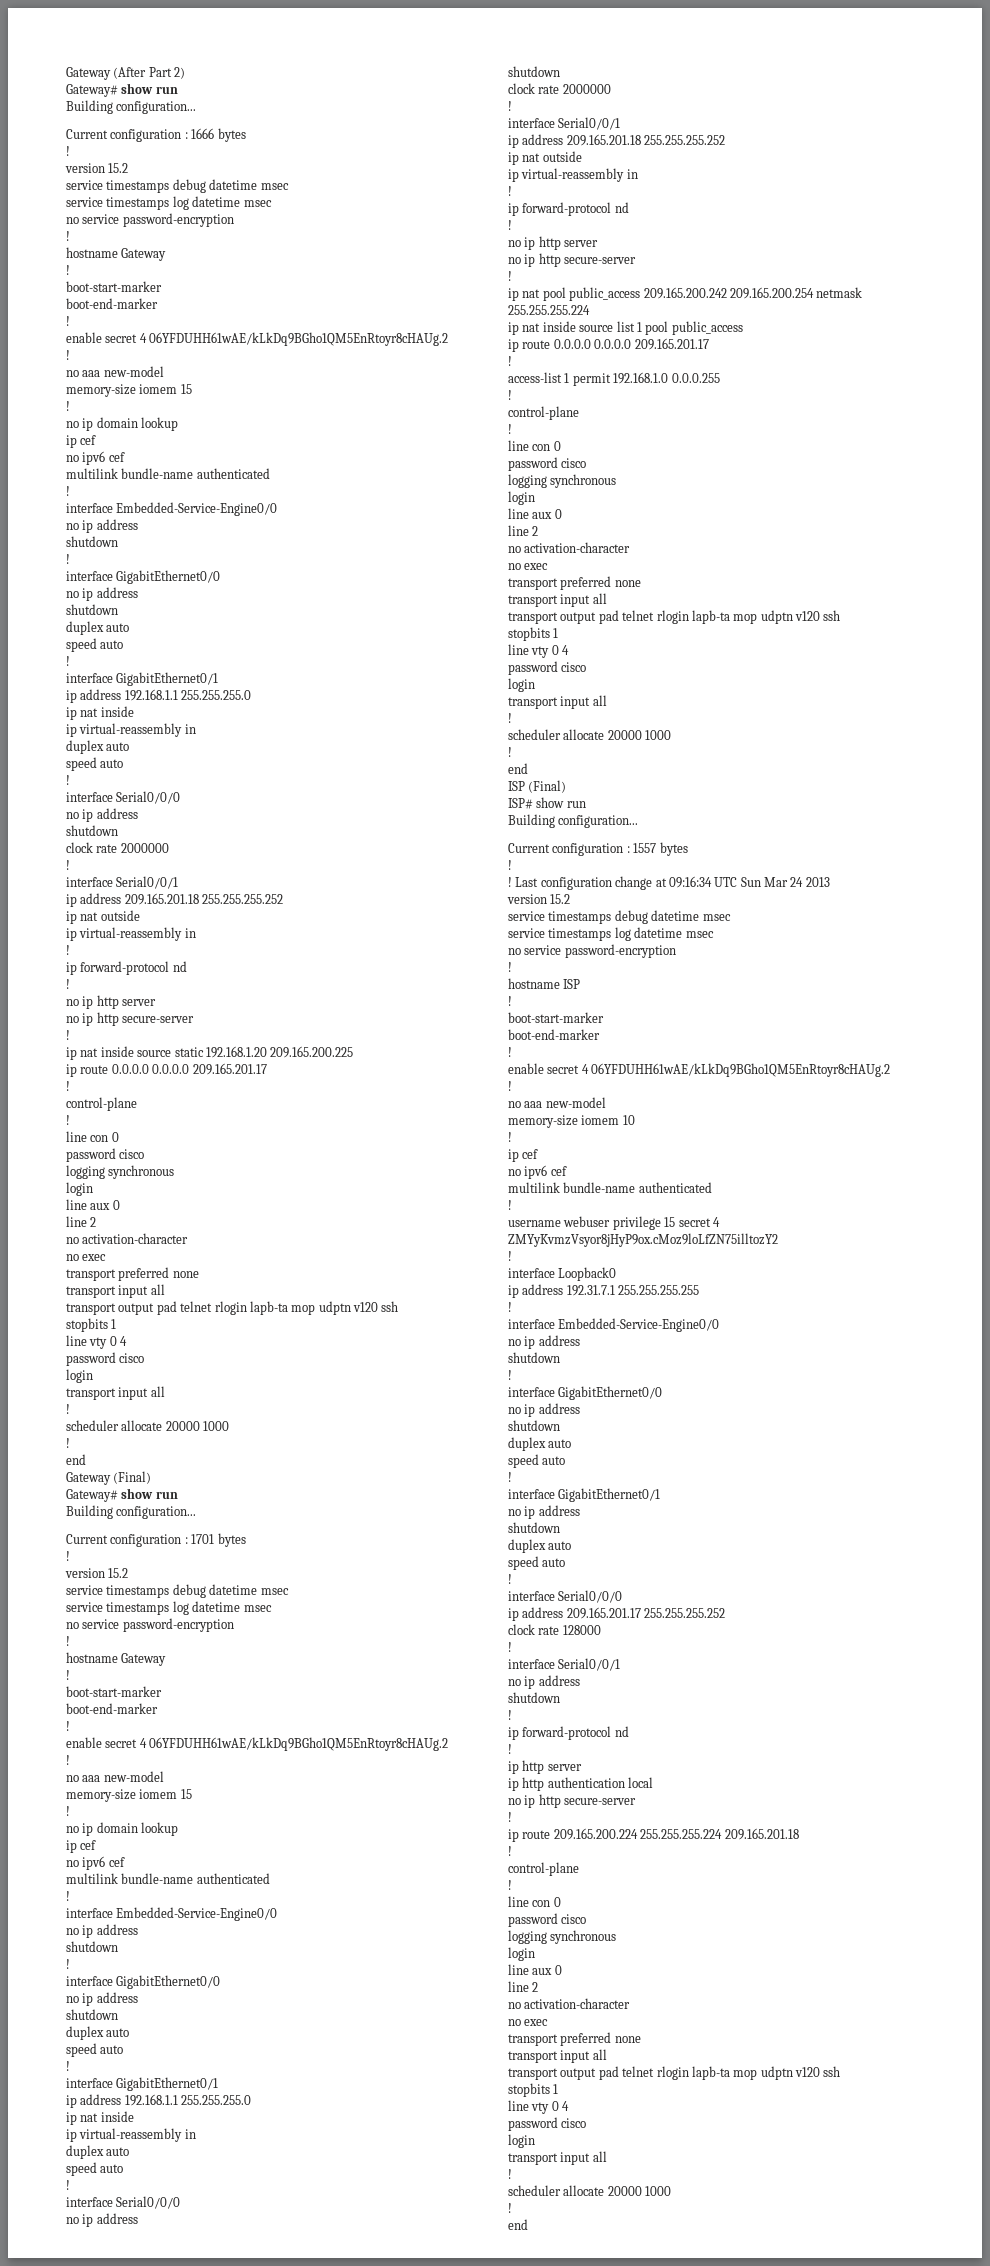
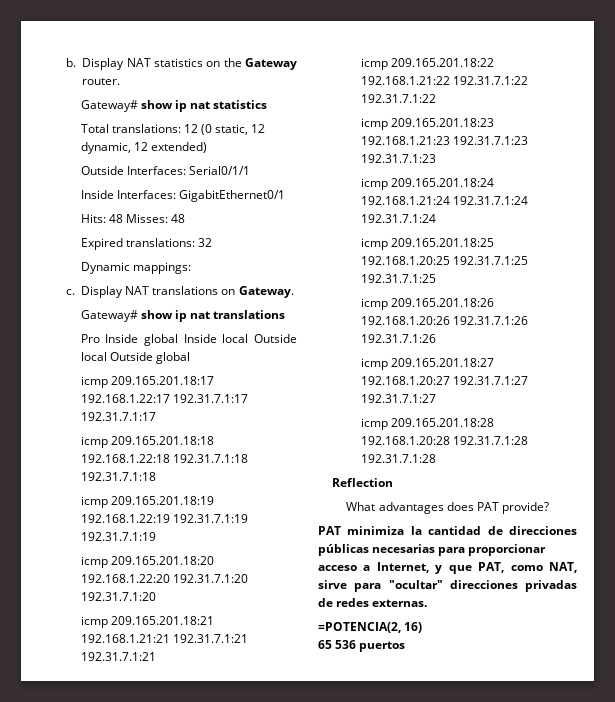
- Gateway (After Part 2)
- Gateway# show run
- Building configuration...
- Current configuration : 1666 bytes
- !
- version 15.2
- service timestamps debug datetime msec
- service timestamps log datetime msec
- no service password-encryption
- !
- hostname Gateway
- !
- boot-start-marker
- boot-end-marker
- !
- enable secret 4 06YFDUHH61wAE/kLkDq9BGho1QM5EnRtoyr8cHAUg.2
- !
- no aaa new-model
- memory-size iomem 15
- !
- no ip domain lookup
- ip cef
- no ipv6 cef
- multilink bundle-name authenticated
- !
- interface Embedded-Service-Engine0/0
- no ip address
- shutdown
- !
- interface GigabitEthernet0/0
- no ip address
- shutdown
- duplex auto
- speed auto
- !
- interface GigabitEthernet0/1
- ip address 192.168.1.1 255.255.255.0
- ip nat inside
- ip virtual-reassembly in
- duplex auto
- speed auto
- !
- interface Serial0/0/0
- no ip address
- shutdown
- clock rate 2000000
- !
- interface Serial0/0/1
- ip address 209.165.201.18 255.255.255.252
- ip nat outside
- ip virtual-reassembly in
- !
- ip forward-protocol nd
- !
- no ip http server
- no ip http secure-server
- !
- ip nat inside source static 192.168.1.20 209.165.200.225
- ip route 0.0.0.0 0.0.0.0 209.165.201.17
- !
- control-plane
- !
- line con 0
- password cisco
- logging synchronous
- login
- line aux 0
- line 2
- no activation-character
- no exec
- transport preferred none
- transport input all
- transport output pad telnet rlogin lapb-ta mop udptn v120 ssh
- stopbits 1
- line vty 0 4
- password cisco
- login
- transport input all
- !
- scheduler allocate 20000 1000
- !
- end
- Gateway (Final)
- Gateway# show run
- Building configuration...
- Current configuration : 1701 bytes
- !
- version 15.2
- service timestamps debug datetime msec
- service timestamps log datetime msec
- no service password-encryption
- !
- hostname Gateway
- !
- boot-start-marker
- boot-end-marker
- !
- enable secret 4 06YFDUHH61wAE/kLkDq9BGho1QM5EnRtoyr8cHAUg.2
- !
- no aaa new-model
- memory-size iomem 15
- !
- no ip domain lookup
- ip cef
- no ipv6 cef
- multilink bundle-name authenticated
- !
- interface Embedded-Service-Engine0/0
- no ip address
- shutdown
- !
- interface GigabitEthernet0/0
- no ip address
- shutdown
- duplex auto
- speed auto
- !
- interface GigabitEthernet0/1
- ip address 192.168.1.1 255.255.255.0
- ip nat inside
- ip virtual-reassembly in
- duplex auto
- speed auto
- !
- interface Serial0/0/0
- no ip address
- shutdown
- clock rate 2000000
- !
- interface Serial0/0/1
- ip address 209.165.201.18 255.255.255.252
- ip nat outside
- ip virtual-reassembly in
- !
- ip forward-protocol nd
- !
- no ip http server
- no ip http secure-server
- !
- ip nat pool public_access 209.165.200.242 209.165.200.254 netmask 255.255.255.224
- ip nat inside source list 1 pool public_access
- ip route 0.0.0.0 0.0.0.0 209.165.201.17
- !
- access-list 1 permit 192.168.1.0 0.0.0.255
- !
- control-plane
- !
- line con 0
- password cisco
- logging synchronous
- login
- line aux 0
- line 2
- no activation-character
- no exec
- transport preferred none
- transport input all
- transport output pad telnet rlogin lapb-ta mop udptn v120 ssh
- stopbits 1
- line vty 0 4
- password cisco
- login
- transport input all
- !
- scheduler allocate 20000 1000
- !
- end
- ISP (Final)
- ISP# show run
- Building configuration...
- Current configuration : 1557 bytes
- !
- ! Last configuration change at 09:16:34 UTC Sun Mar 24 2013
- version 15.2
- service timestamps debug datetime msec
- service timestamps log datetime msec
- no service password-encryption
- !
- hostname ISP
- !
- boot-start-marker
- boot-end-marker
- !
- enable secret 4 06YFDUHH61wAE/kLkDq9BGho1QM5EnRtoyr8cHAUg.2
- !
- no aaa new-model
- memory-size iomem 10
- !
- ip cef
- no ipv6 cef
- multilink bundle-name authenticated
- !
- username webuser privilege 15 secret 4 ZMYyKvmzVsyor8jHyP9ox.cMoz9loLfZN75illtozY2
- !
- interface Loopback0
- ip address 192.31.7.1 255.255.255.255
- !
- interface Embedded-Service-Engine0/0
- no ip address
- shutdown
- !
- interface GigabitEthernet0/0
- no ip address
- shutdown
- duplex auto
- speed auto
- !
- interface GigabitEthernet0/1
- no ip address
- shutdown
- duplex auto
- speed auto
- !
- interface Serial0/0/0
- ip address 209.165.201.17 255.255.255.252
- clock rate 128000
- !
- interface Serial0/0/1
- no ip address
- shutdown
- !
- ip forward-protocol nd
- !
- ip http server
- ip http authentication local
- no ip http secure-server
- !
- ip route 209.165.200.224 255.255.255.224 209.165.201.18
- !
- control-plane
- !
- line con 0
- password cisco
- logging synchronous
- login
- line aux 0
- line 2
- no activation-character
- no exec
- transport preferred none
- transport input all
- transport output pad telnet rlogin lapb-ta mop udptn v120 ssh
- stopbits 1
- line vty 0 4
- password cisco
- login
- transport input all
- !
- scheduler allocate 20000 1000
- !
- end
+ b. Display NAT statistics on the Gateway router.
+ Gateway# show ip nat statistics
+ Total translations: 12 (0 static, 12 dynamic, 12 extended)
+ Outside Interfaces: Serial0/1/1
+ Inside Interfaces: GigabitEthernet0/1
+ Hits: 48 Misses: 48
+ Expired translations: 32
+ Dynamic mappings:
+ c. Display NAT translations on Gateway.
+ Gateway# show ip nat translations
+ Pro Inside global Inside local Outside local Outside global
+ icmp 209.165.201.18:17 192.168.1.22:17 192.31.7.1:17 192.31.7.1:17
+ icmp 209.165.201.18:18 192.168.1.22:18 192.31.7.1:18 192.31.7.1:18
+ icmp 209.165.201.18:19 192.168.1.22:19 192.31.7.1:19 192.31.7.1:19
+ icmp 209.165.201.18:20 192.168.1.22:20 192.31.7.1:20 192.31.7.1:20
+ icmp 209.165.201.18:21 192.168.1.21:21 192.31.7.1:21 192.31.7.1:21
+ icmp 209.165.201.18:22 192.168.1.21:22 192.31.7.1:22 192.31.7.1:22
+ icmp 209.165.201.18:23 192.168.1.21:23 192.31.7.1:23 192.31.7.1:23
+ icmp 209.165.201.18:24 192.168.1.21:24 192.31.7.1:24 192.31.7.1:24
+ icmp 209.165.201.18:25 192.168.1.20:25 192.31.7.1:25 192.31.7.1:25
+ icmp 209.165.201.18:26 192.168.1.20:26 192.31.7.1:26 192.31.7.1:26
+ icmp 209.165.201.18:27 192.168.1.20:27 192.31.7.1:27 192.31.7.1:27
+ icmp 209.165.201.18:28 192.168.1.20:28 192.31.7.1:28 192.31.7.1:28
+ Reflection
+ What advantages does PAT provide?
+ PAT minimiza la cantidad de direcciones públicas necesarias para proporcionar acceso a Internet, y que PAT, como NAT, sirve para "ocultar" direcciones privadas de redes externas.
+ =POTENCIA(2, 16)
+ 65 536 puertos

